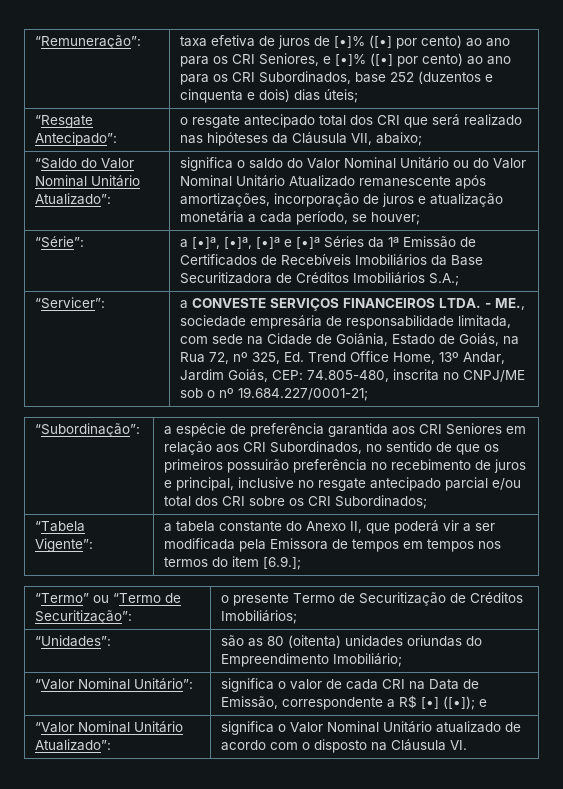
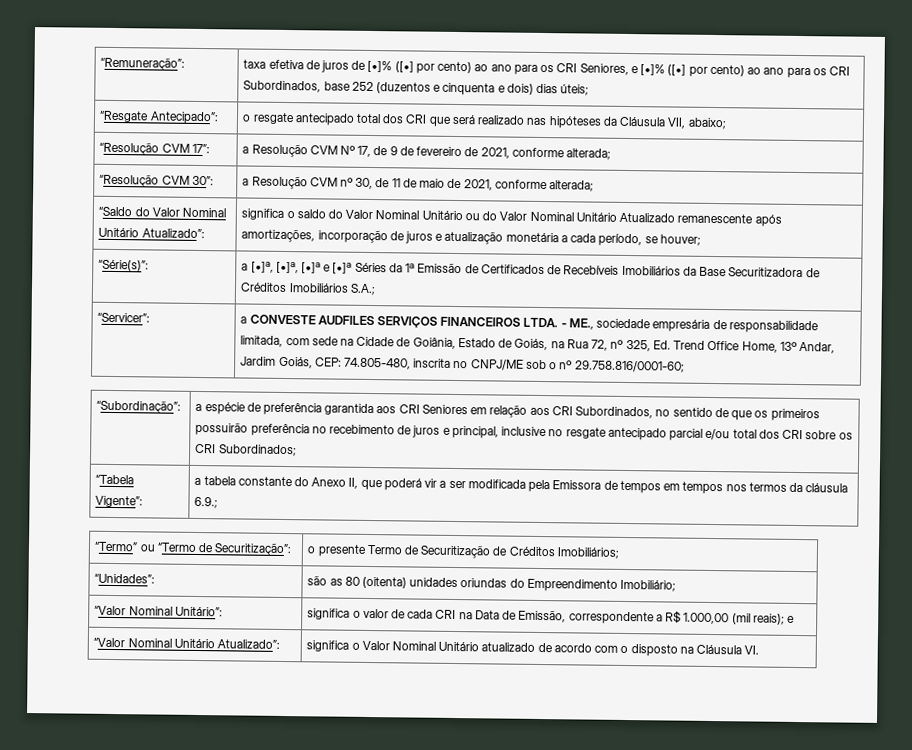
+ “Resolução CVM 17”: | a Resolução CVM Nº 17, de 9 de fevereiro de 2021, conforme alterada;
+ “Resolução CVM 30”: | a Resolução CVM nº 30, de 11 de maio de 2021, conforme alterada;
- “Série”: | a [•]ª, [•]ª, [•]ª e [•]ª Séries da 1ª Emissão de Certificados de Recebíveis Imobiliários da Base Securitizadora de Créditos Imobiliários S.A.;
+ “Série(s)”: | a [•]ª, [•]ª, [•]ª e [•]ª Séries da 1ª Emissão de Certificados de Recebíveis Imobiliários da Base Securitizadora de Créditos Imobiliários S.A.;
- a CONVESTE SERVIÇOS FINANCEIROS LTDA.
+ a CONVESTE AUDFILES SERVIÇOS FINANCEIROS LTDA.
- - ME., sociedade empresária de responsabilidade limitada, com sede na Cidade de Goiânia, Estado de Goiás, na Rua 72, nº 325, Ed. Trend Office Home, 13º Andar, Jardim Goiás, CEP: 74.805-480, inscrita no CNPJ/ME sob o nº 19.684.227/0001-21;
+ - ME., sociedade empresária de responsabilidade limitada, com sede na Cidade de Goiânia, Estado de Goiás, na Rua 72, nº 325, Ed. Trend Office Home, 13º Andar, Jardim Goiás, CEP: 74.805-480, inscrita no CNPJ/ME sob o nº 29.758.816/0001-60;
- “Tabela Vigente”: | a tabela constante do Anexo II, que poderá vir a ser modificada pela Emissora de tempos em tempos nos termos do item [6.9.];
+ “Tabela Vigente”: | a tabela constante do Anexo II, que poderá vir a ser modificada pela Emissora de tempos em tempos nos termos da cláusula 6.9.;
- “Valor Nominal Unitário”: | significa o valor de cada CRI na Data de Emissão, correspondente a R$ [•] ([•]); e
+ “Valor Nominal Unitário”: | significa o valor de cada CRI na Data de Emissão, correspondente a R$ 1.000,00 (mil reais); e

